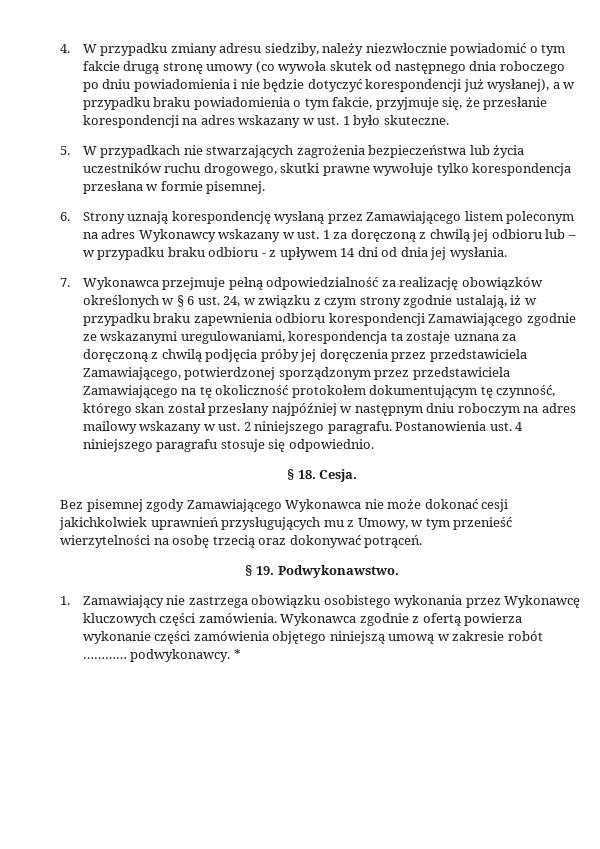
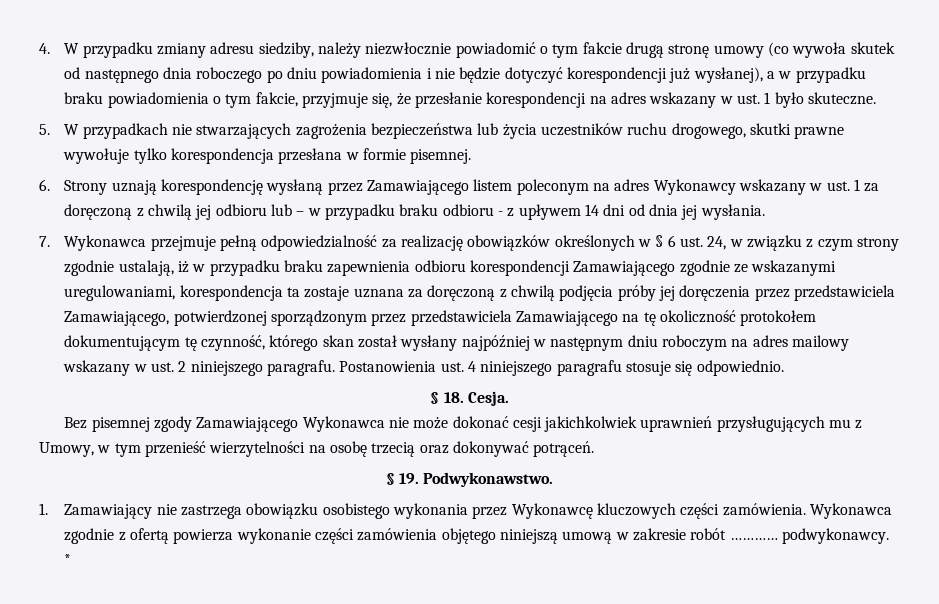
- 7. Wykonawca przejmuje pełną odpowiedzialność za realizację obowiązków określonych w § 6 ust. 24, w związku z czym strony zgodnie ustalają, iż w przypadku braku zapewnienia odbioru korespondencji Zamawiającego zgodnie ze wskazanymi uregulowaniami, korespondencja ta zostaje uznana za doręczoną z chwilą podjęcia próby jej doręczenia przez przedstawiciela Zamawiającego, potwierdzonej sporządzonym przez przedstawiciela Zamawiającego na tę okoliczność protokołem dokumentującym tę czynność, którego skan został przesłany najpóźniej w następnym dniu roboczym na adres mailowy wskazany w ust. 2 niniejszego paragrafu.
+ 7. Wykonawca przejmuje pełną odpowiedzialność za realizację obowiązków określonych w § 6 ust. 24, w związku z czym strony zgodnie ustalają, iż w przypadku braku zapewnienia odbioru korespondencji Zamawiającego zgodnie ze wskazanymi uregulowaniami, korespondencja ta zostaje uznana za doręczoną z chwilą podjęcia próby jej doręczenia przez przedstawiciela Zamawiającego, potwierdzonej sporządzonym przez przedstawiciela Zamawiającego na tę okoliczność protokołem dokumentującym tę czynność, którego skan został wysłany najpóźniej w następnym dniu roboczym na adres mailowy wskazany w ust. 2 niniejszego paragrafu.

